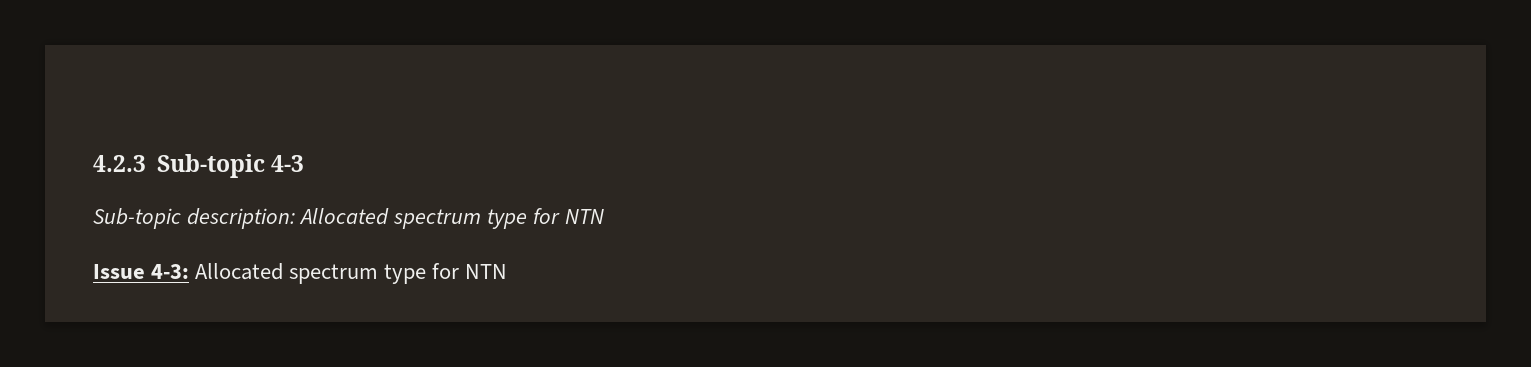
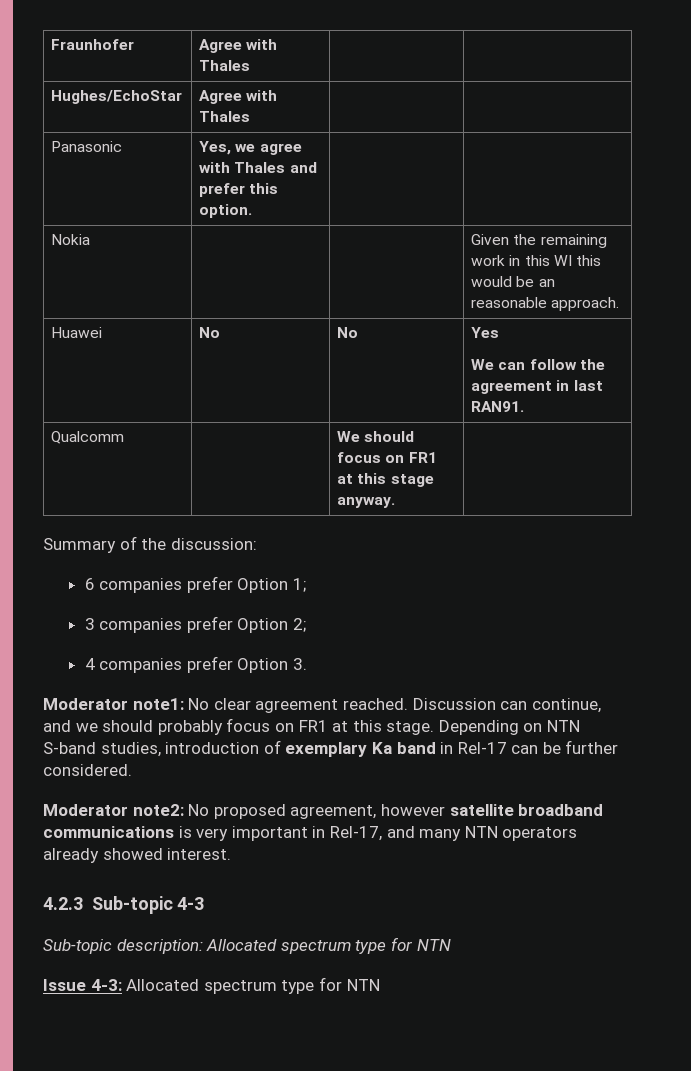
+ Fraunhofer | Agree with Thales | |
+ Hughes/EchoStar | Agree with Thales | |
+ Panasonic | Yes, we agree with Thales and prefer this option. | |
+ Nokia | | | Given the remaining work in this WI this would be an reasonable approach.
+ Huawei | No | No | Yes
+ We can follow the agreement in last RAN91.
+ Qualcomm | | We should focus on FR1 at this stage anyway. |
+ Summary of the discussion:
+ 6 companies prefer Option 1;
+ 3 companies prefer Option 2;
+ 4 companies prefer Option 3.
+ Moderator note1: No clear agreement reached. Discussion can continue, and we should probably focus on FR1 at this stage. Depending on NTN S-band studies, introduction of exemplary Ka band in Rel-17 can be further considered.
+ Moderator note2: No proposed agreement, however satellite broadband communications is very important in Rel-17, and many NTN operators already showed interest.

